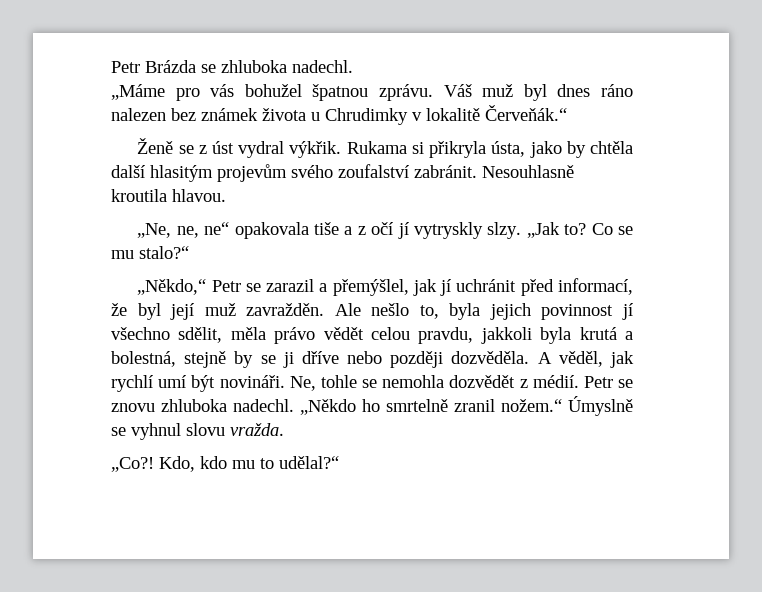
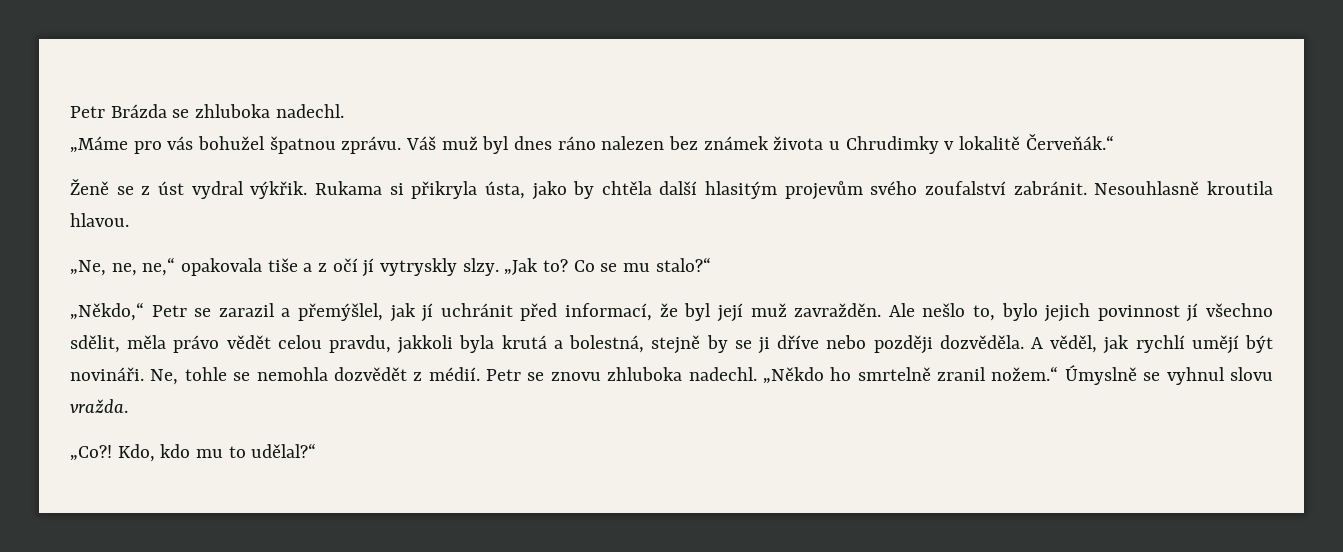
- „Ne, ne, ne“ opakovala tiše a z očí jí vytryskly slzy.
+ „Ne, ne, ne,“ opakovala tiše a z očí jí vytryskly slzy.
- Ale nešlo to, byla jejich povinnost jí všechno sdělit, měla právo vědět celou pravdu, jakkoli byla krutá a bolestná, stejně by se ji dříve nebo později dozvěděla.
+ Ale nešlo to, bylo jejich povinnost jí všechno sdělit, měla právo vědět celou pravdu, jakkoli byla krutá a bolestná, stejně by se ji dříve nebo později dozvěděla.
- A věděl, jak rychlí umí být novináři.
+ A věděl, jak rychlí umějí být novináři.

